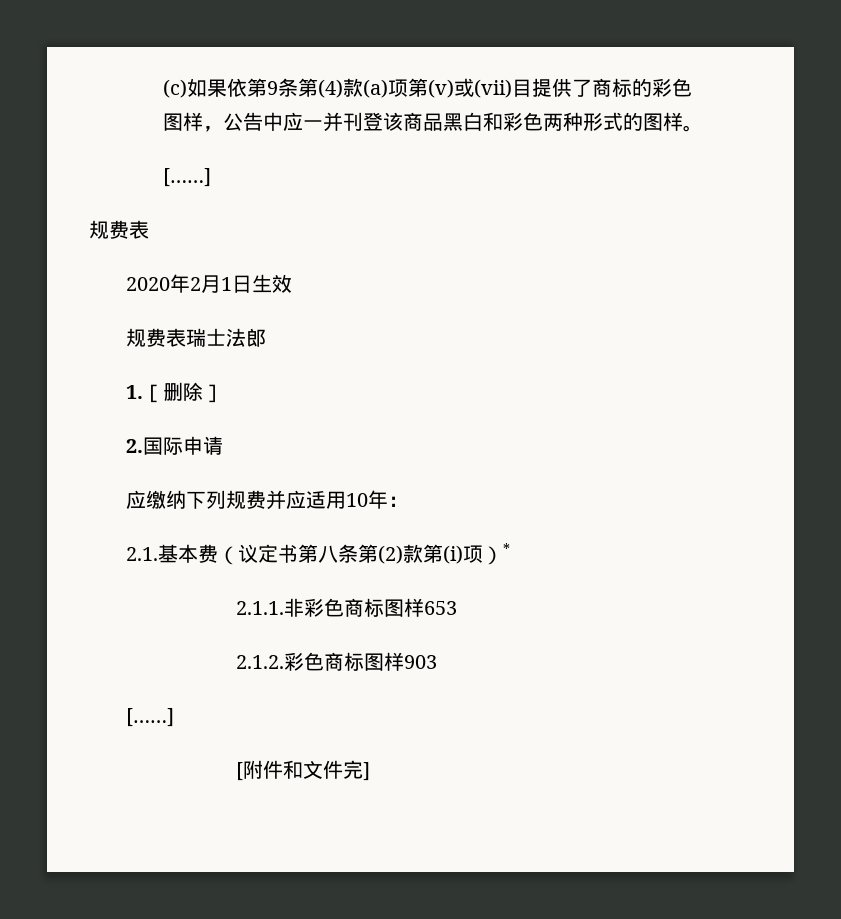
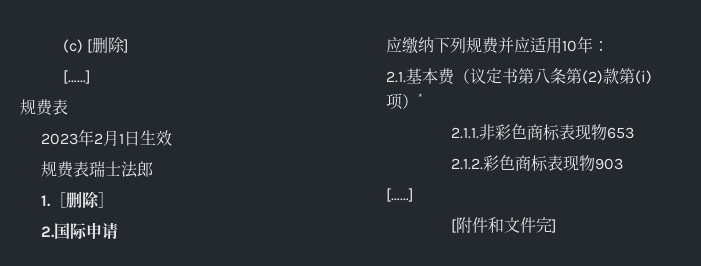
- (c)如果依第9条第(4)款(a)项第(v)或(vii)目提供了商标的彩色图样，公告中应一并刊登该商品黑白和彩色两种形式的图样。
+ (c) [删除]
- 2020年2月1日生效
+ 2023年2月1日生效
- 2.1.1.非彩色商标图样653
+ 2.1.1.非彩色商标表现物653
- 2.1.2.彩色商标图样903
+ 2.1.2.彩色商标表现物903

